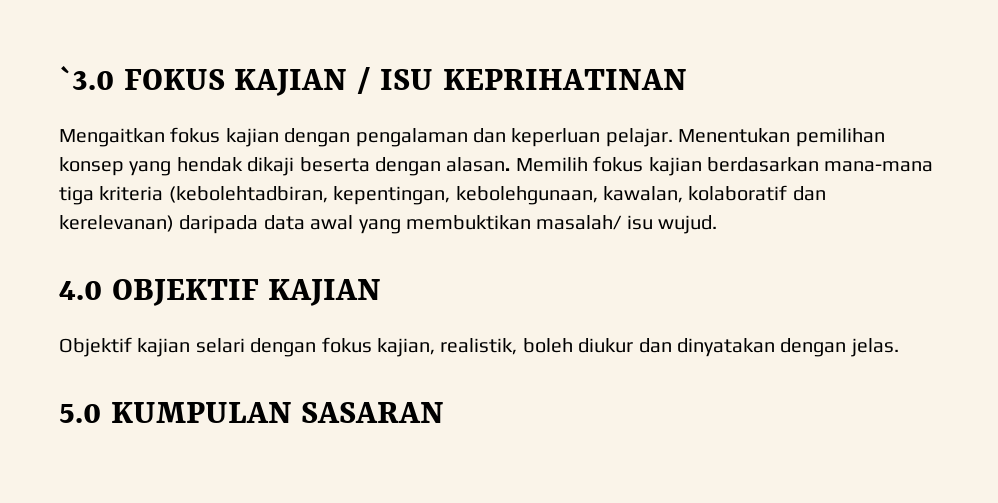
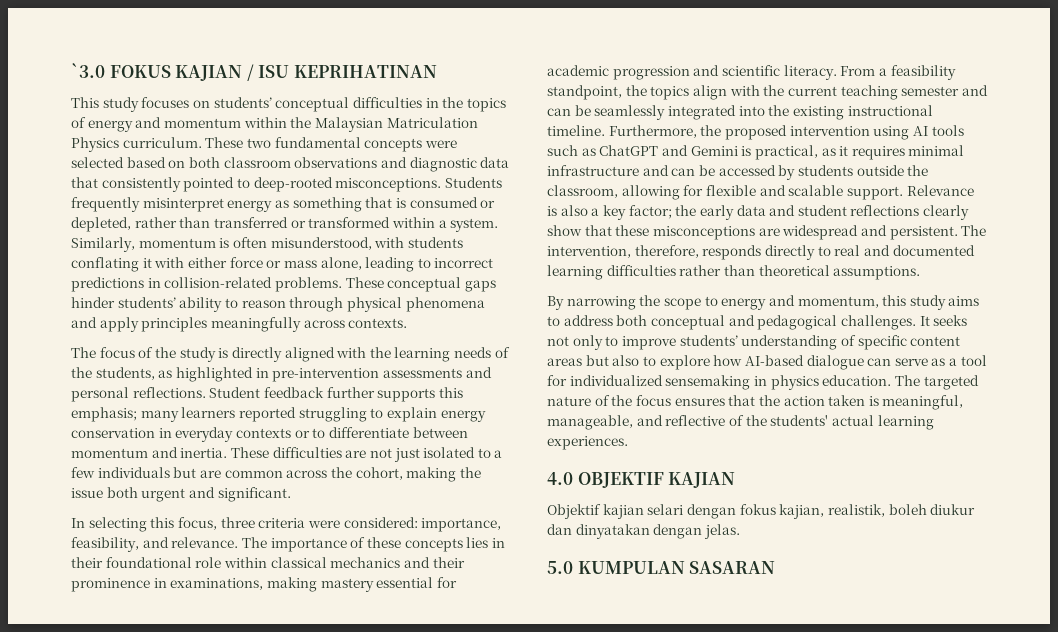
- Mengaitkan fokus kajian dengan pengalaman dan keperluan pelajar. Menentukan pemilihan konsep yang hendak dikaji beserta dengan alasan. Memilih fokus kajian berdasarkan mana-mana tiga kriteria (kebolehtadbiran, kepentingan, kebolehgunaan, kawalan, kolaboratif dan kerelevanan) daripada data awal yang membuktikan masalah/ isu wujud.
+ This study focuses on students’ conceptual difficulties in the topics of energy and momentum within the Malaysian Matriculation Physics curriculum. These two fundamental concepts were selected based on both classroom observations and diagnostic data that consistently pointed to deep-rooted misconceptions. Students frequently misinterpret energy as something that is consumed or depleted, rather than transferred or transformed within a system. Similarly, momentum is often misunderstood, with students conflating it with either force or mass alone, leading to incorrect predictions in collision-related problems. These conceptual gaps hinder students’ ability to reason through physical phenomena and apply principles meaningfully across contexts.
+ The focus of the study is directly aligned with the learning needs of the students, as highlighted in pre-intervention assessments and personal reflections. Student feedback further supports this emphasis; many learners reported struggling to explain energy conservation in everyday contexts or to differentiate between momentum and inertia. These difficulties are not just isolated to a few individuals but are common across the cohort, making the issue both urgent and significant.
+ In selecting this focus, three criteria were considered: importance, feasibility, and relevance. The importance of these concepts lies in their foundational role within classical mechanics and their prominence in examinations, making mastery essential for academic progression and scientific literacy. From a feasibility standpoint, the topics align with the current teaching semester and can be seamlessly integrated into the existing instructional timeline. Furthermore, the proposed intervention using AI tools such as ChatGPT and Gemini is practical, as it requires minimal infrastructure and can be accessed by students outside the classroom, allowing for flexible and scalable support. Relevance is also a key factor; the early data and student reflections clearly show that these misconceptions are widespread and persistent. The intervention, therefore, responds directly to real and documented learning difficulties rather than theoretical assumptions.
+ By narrowing the scope to energy and momentum, this study aims to address both conceptual and pedagogical challenges. It seeks not only to improve students’ understanding of specific content areas but also to explore how AI-based dialogue can serve as a tool for individualized sensemaking in physics education. The targeted nature of the focus ensures that the action taken is meaningful, manageable, and reflective of the students' actual learning experiences.

